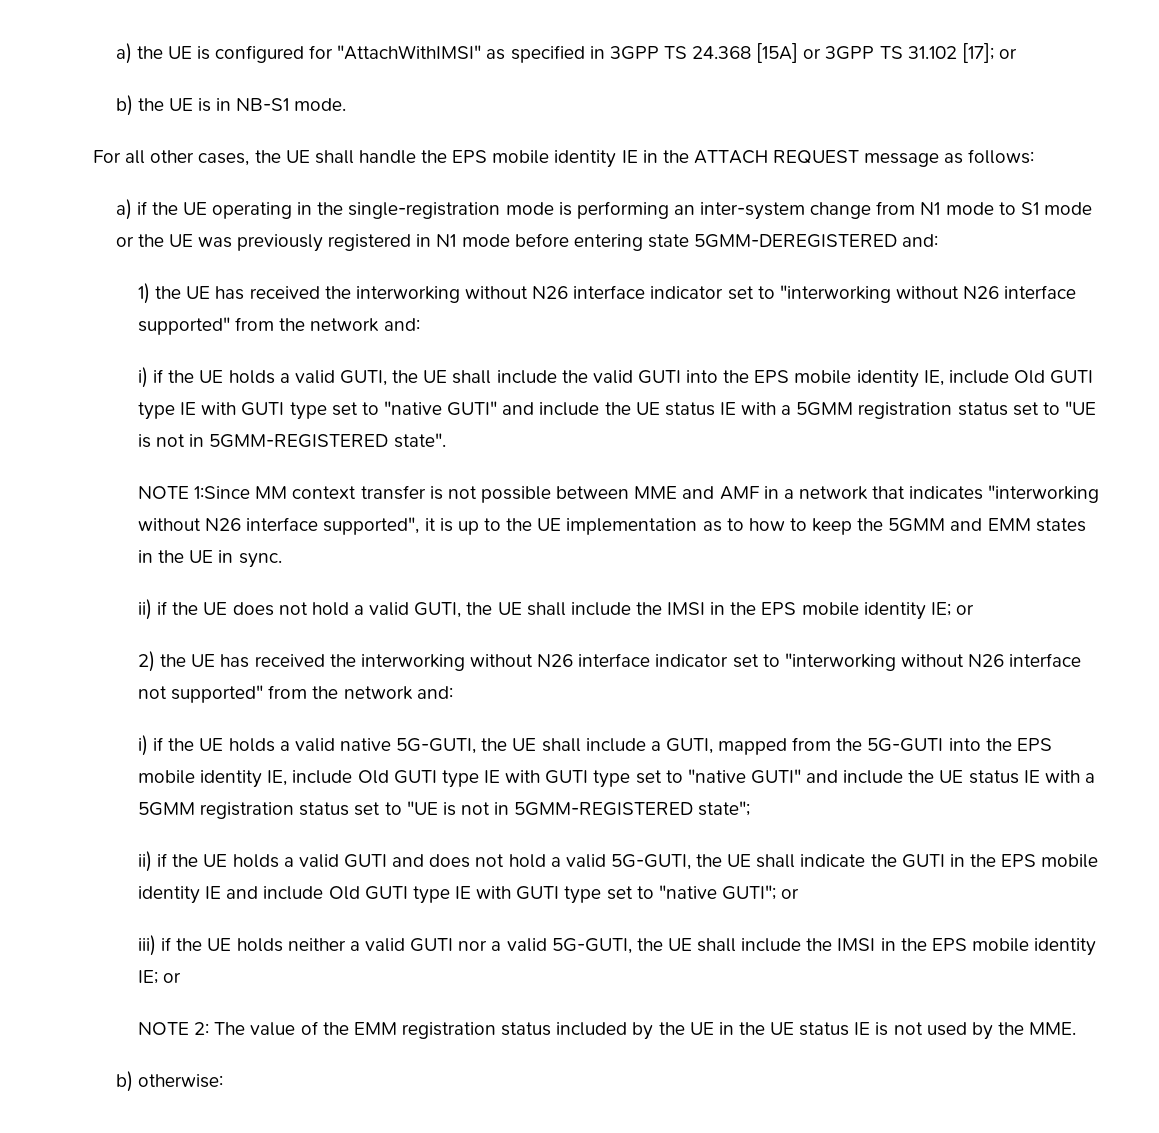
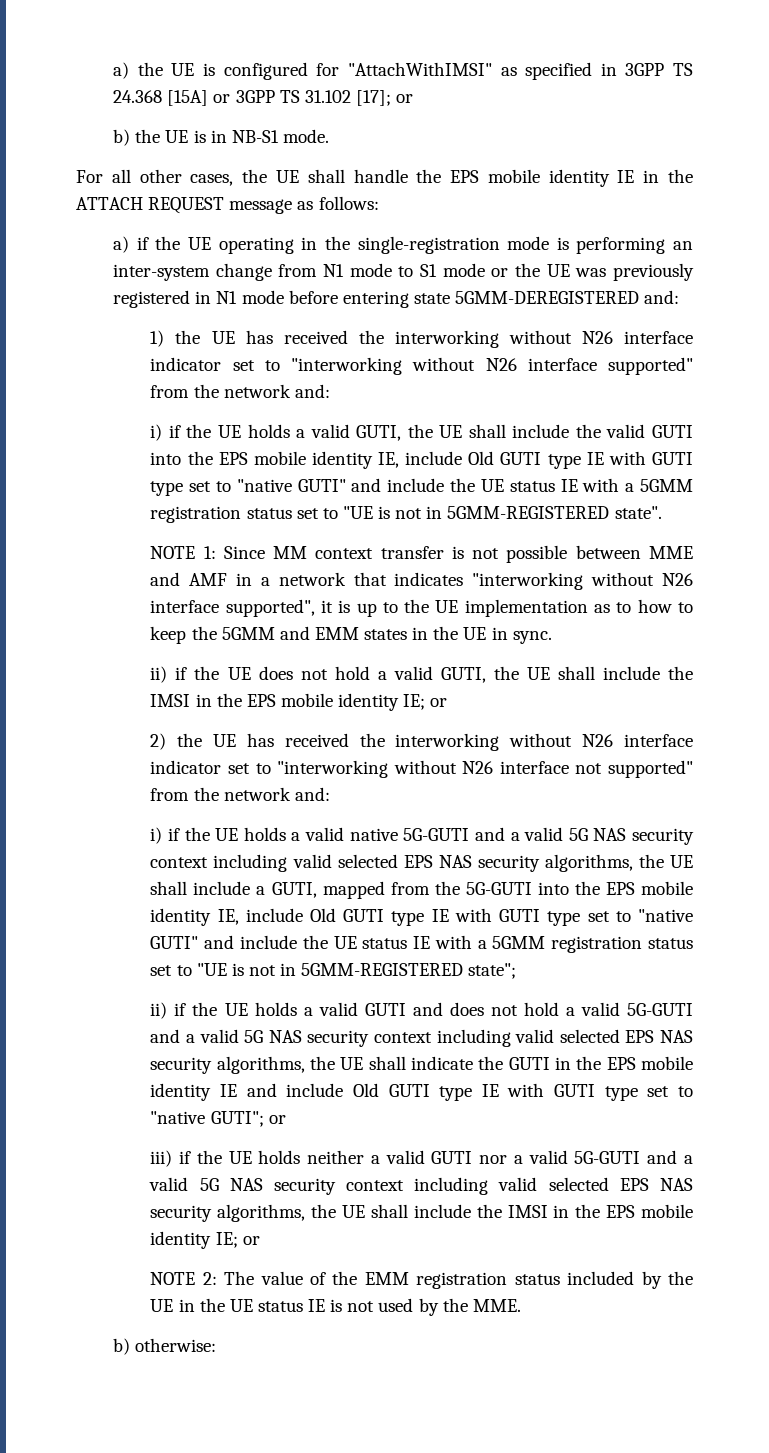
- NOTE 1:Since MM context transfer is not possible between MME and AMF in a network that indicates "interworking without N26 interface supported", it is up to the UE implementation as to how to keep the 5GMM and EMM states in the UE in sync.
+ NOTE 1: Since MM context transfer is not possible between MME and AMF in a network that indicates "interworking without N26 interface supported", it is up to the UE implementation as to how to keep the 5GMM and EMM states in the UE in sync.
- i) if the UE holds a valid native 5G-GUTI, the UE shall include a GUTI, mapped from the 5G-GUTI into the EPS mobile identity IE, include Old GUTI type IE with GUTI type set to "native GUTI" and include the UE status IE with a 5GMM registration status set to "UE is not in 5GMM-REGISTERED state";
+ i) if the UE holds a valid native 5G-GUTI and a valid 5G NAS security context including valid selected EPS NAS security algorithms, the UE shall include a GUTI, mapped from the 5G-GUTI into the EPS mobile identity IE, include Old GUTI type IE with GUTI type set to "native GUTI" and include the UE status IE with a 5GMM registration status set to "UE is not in 5GMM-REGISTERED state";
- ii) if the UE holds a valid GUTI and does not hold a valid 5G-GUTI, the UE shall indicate the GUTI in the EPS mobile identity IE and include Old GUTI type IE with GUTI type set to "native GUTI"; or
+ ii) if the UE holds a valid GUTI and does not hold a valid 5G-GUTI and a valid 5G NAS security context including valid selected EPS NAS security algorithms, the UE shall indicate the GUTI in the EPS mobile identity IE and include Old GUTI type IE with GUTI type set to "native GUTI"; or
- iii) if the UE holds neither a valid GUTI nor a valid 5G-GUTI, the UE shall include the IMSI in the EPS mobile identity IE; or
+ iii) if the UE holds neither a valid GUTI nor a valid 5G-GUTI and a valid 5G NAS security context including valid selected EPS NAS security algorithms, the UE shall include the IMSI in the EPS mobile identity IE; or

